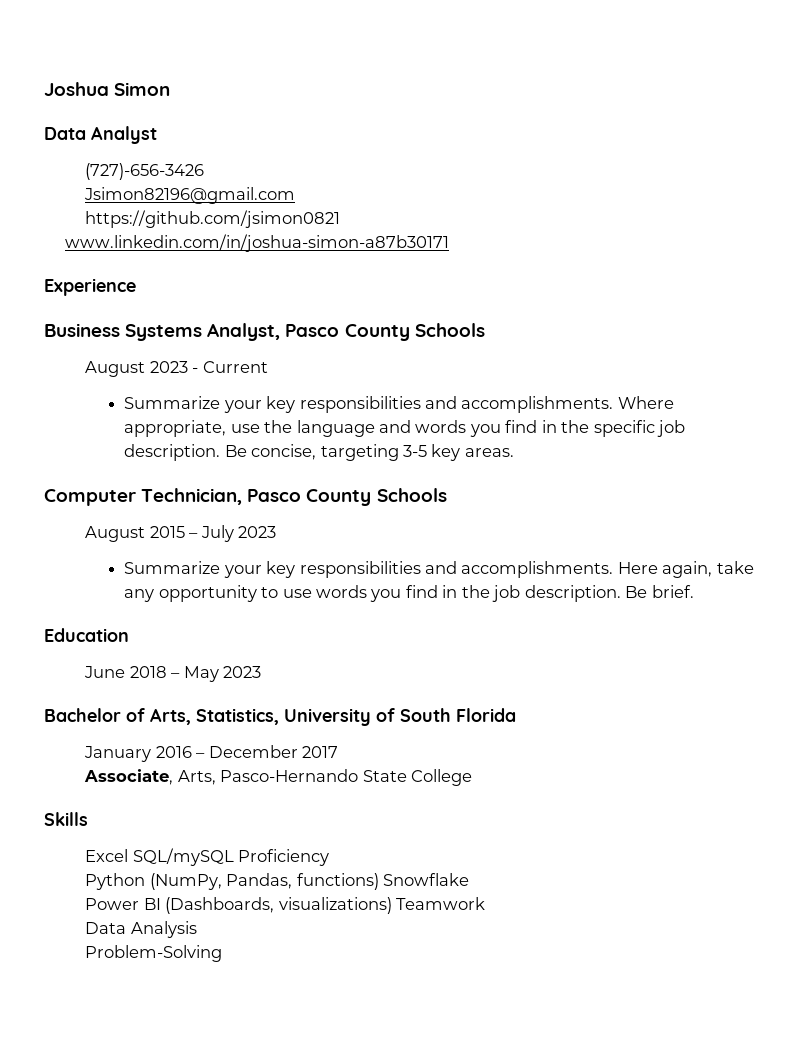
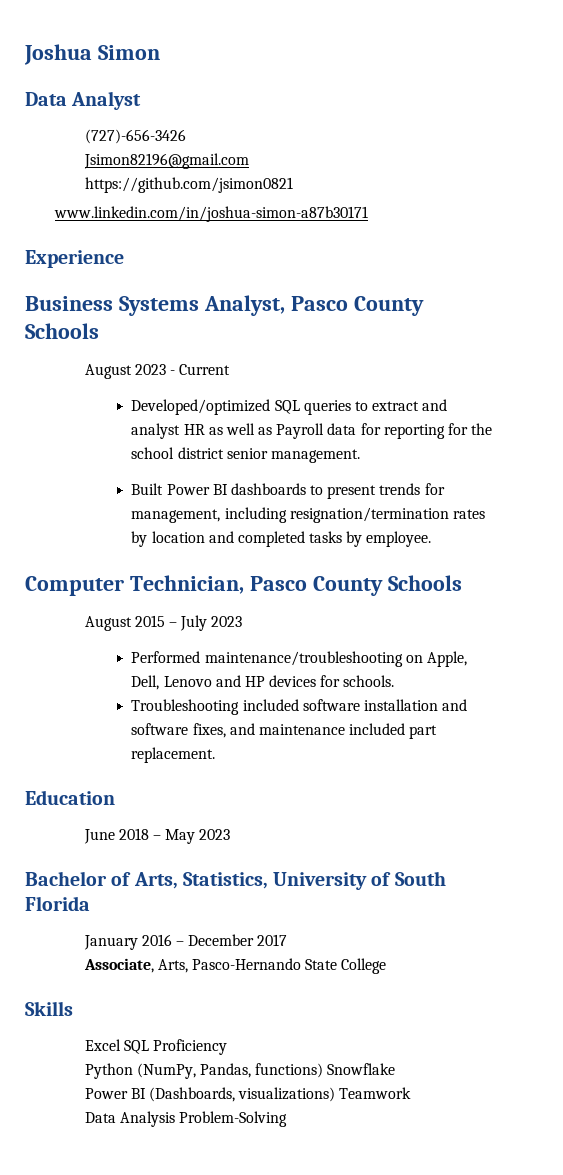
- Summarize your key responsibilities and accomplishments. Where appropriate, use the language and words you find in the specific job description. Be concise, targeting 3-5 key areas.
+ Developed/optimized SQL queries to extract and analyst HR as well as Payroll data for reporting for the school district senior management.
+ Built Power BI dashboards to present trends for management, including resignation/termination rates by location and completed tasks by employee.
- Summarize your key responsibilities and accomplishments. Here again, take any opportunity to use words you find in the job description. Be brief.
+ Performed maintenance/troubleshooting on Apple, Dell, Lenovo and HP devices for schools.
+ Troubleshooting included software installation and software fixes, and maintenance included part replacement.
- Excel SQL/mySQL Proficiency
+ Excel SQL Proficiency
- Data Analysis
- Problem-Solving
+ Data Analysis Problem-Solving

